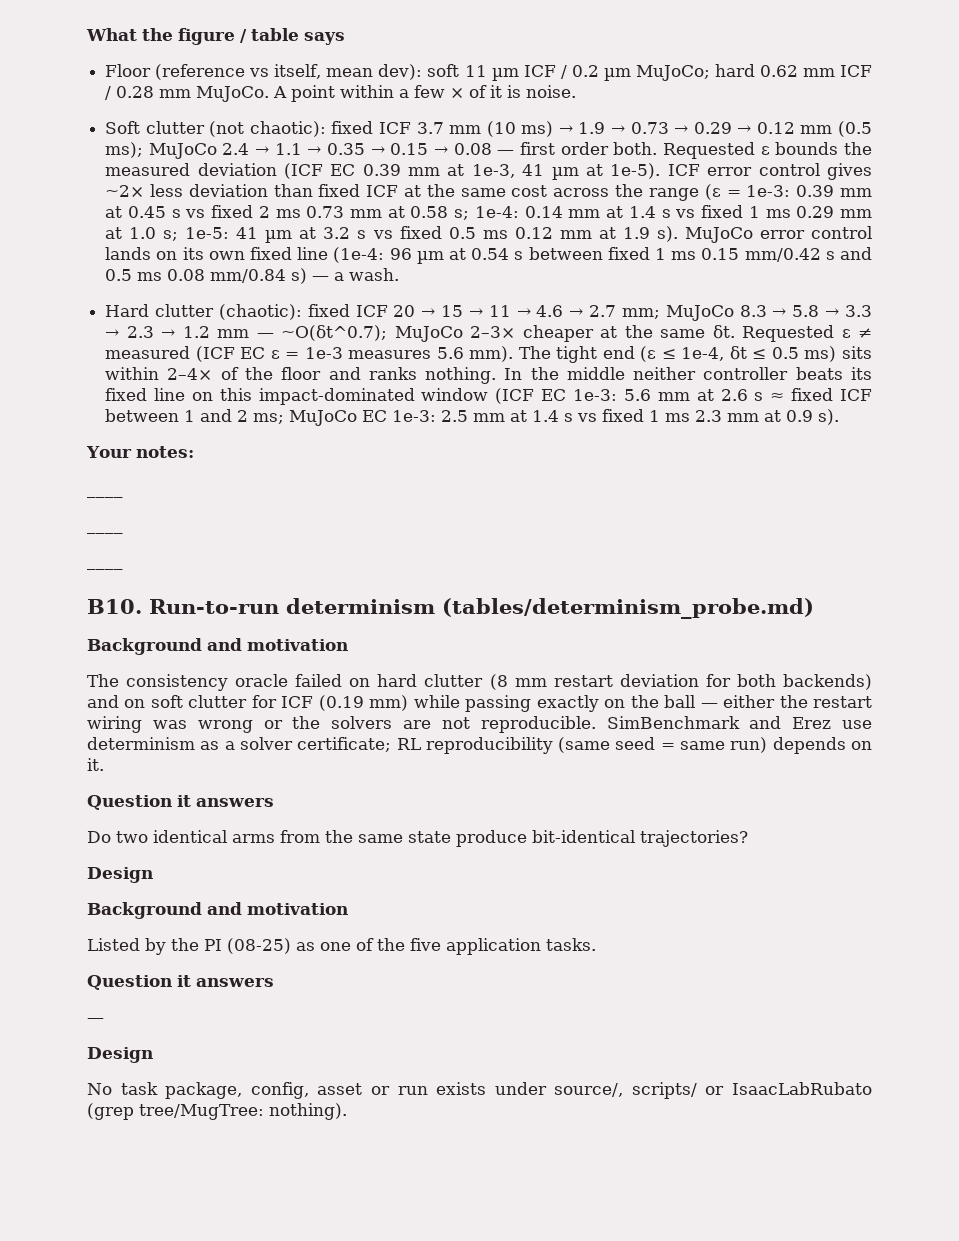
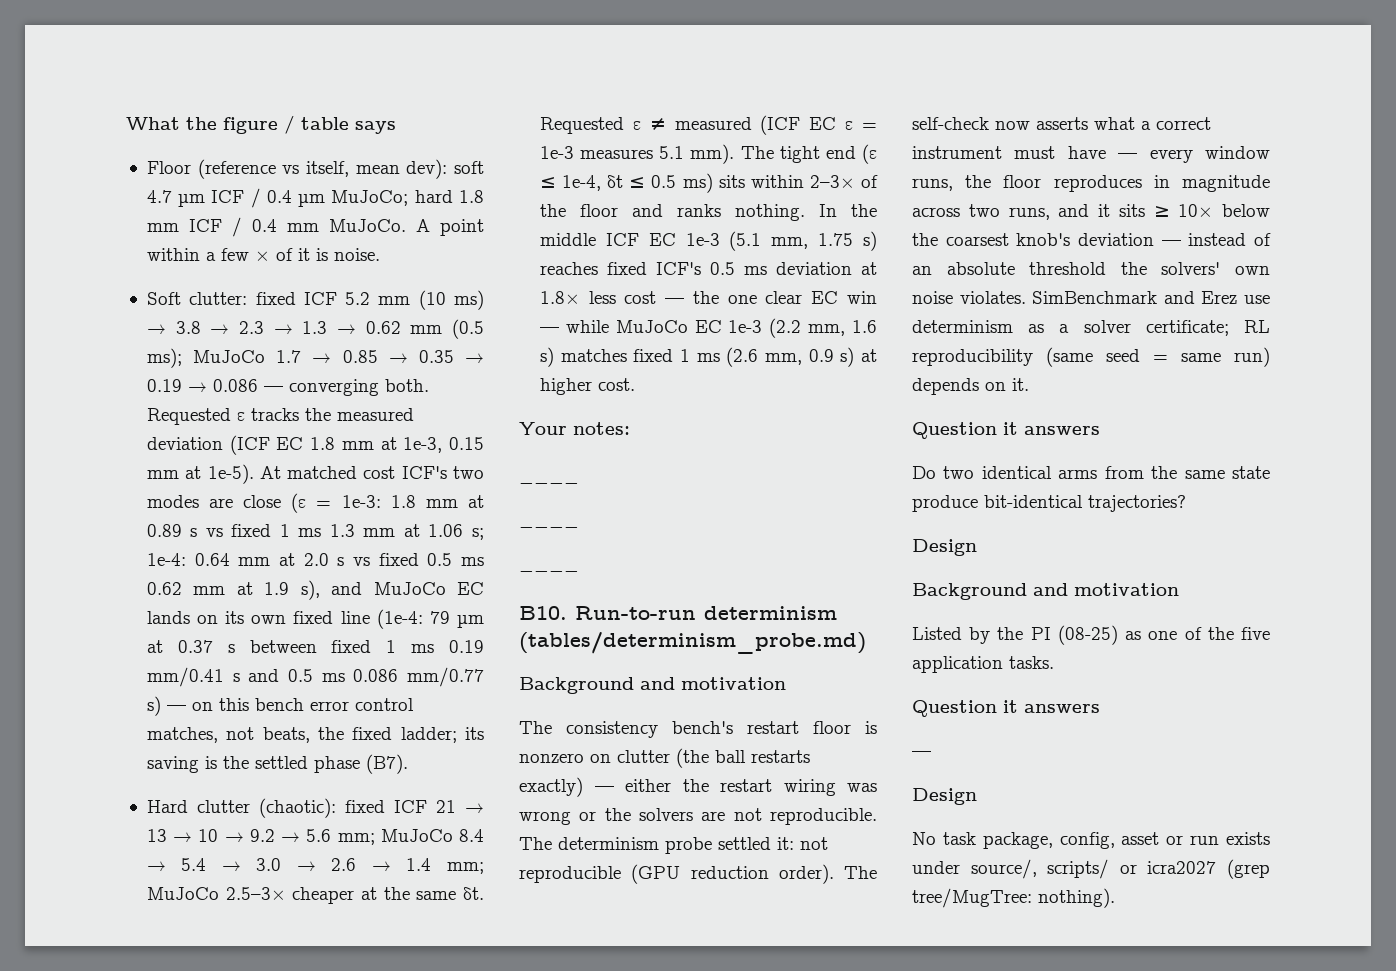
- Floor (reference vs itself, mean dev): soft 11 µm ICF / 0.2 µm MuJoCo; hard 0.62 mm ICF / 0.28 mm MuJoCo.
+ Floor (reference vs itself, mean dev): soft 4.7 µm ICF / 0.4 µm MuJoCo; hard 1.8 mm ICF / 0.4 mm MuJoCo.
- Soft clutter (not chaotic): fixed ICF 3.7 mm (10 ms) → 1.9 → 0.73 → 0.29 → 0.12 mm (0.5 ms); MuJoCo 2.4 → 1.1 → 0.35 → 0.15 → 0.08 — first order both.
+ Soft clutter: fixed ICF 5.2 mm (10 ms) → 3.8 → 2.3 → 1.3 → 0.62 mm (0.5 ms); MuJoCo 1.7 → 0.85 → 0.35 → 0.19 → 0.086 — converging both.
- Requested ε bounds the measured deviation (ICF EC 0.39 mm at 1e-3, 41 µm at 1e-5). ICF error control gives ~2× less deviation than fixed ICF at the same cost across the range (ε = 1e-3: 0.39 mm at 0.45 s vs fixed 2 ms 0.73 mm at 0.58 s; 1e-4: 0.14 mm at 1.4 s vs fixed 1 ms 0.29 mm at 1.0 s; 1e-5: 41 µm at 3.2 s vs fixed 0.5 ms 0.12 mm at 1.9 s). MuJoCo error control lands on its own fixed line (1e-4: 96 µm at 0.54 s between fixed 1 ms 0.15 mm/0.42 s and 0.5 ms 0.08 mm/0.84 s) — a wash.
+ Requested ε tracks the measured deviation (ICF EC 1.8 mm at 1e-3, 0.15 mm at 1e-5). At matched cost ICF's two modes are close (ε = 1e-3: 1.8 mm at 0.89 s vs fixed 1 ms 1.3 mm at 1.06 s; 1e-4: 0.64 mm at 2.0 s vs fixed 0.5 ms 0.62 mm at 1.9 s), and MuJoCo EC lands on its own fixed line (1e-4: 79 µm at 0.37 s between fixed 1 ms 0.19 mm/0.41 s and 0.5 ms 0.086 mm/0.77 s) — on this bench error control matches, not beats, the fixed ladder; its saving is the settled phase (B7).
- Hard clutter (chaotic): fixed ICF 20 → 15 → 11 → 4.6 → 2.7 mm; MuJoCo 8.3 → 5.8 → 3.3 → 2.3 → 1.2 mm — ~O(δt^0.7); MuJoCo 2–3× cheaper at the same δt.
+ Hard clutter (chaotic): fixed ICF 21 → 13 → 10 → 9.2 → 5.6 mm; MuJoCo 8.4 → 5.4 → 3.0 → 2.6 → 1.4 mm; MuJoCo 2.5–3× cheaper at the same δt.
- Requested ε ≠ measured (ICF EC ε = 1e-3 measures 5.6 mm).
+ Requested ε ≠ measured (ICF EC ε = 1e-3 measures 5.1 mm).
- The tight end (ε ≤ 1e-4, δt ≤ 0.5 ms) sits within 2–4× of the floor and ranks nothing.
+ The tight end (ε ≤ 1e-4, δt ≤ 0.5 ms) sits within 2–3× of the floor and ranks nothing.
- In the middle neither controller beats its fixed line on this impact-dominated window (ICF EC 1e-3: 5.6 mm at 2.6 s ≈ fixed ICF between 1 and 2 ms; MuJoCo EC 1e-3: 2.5 mm at 1.4 s vs fixed 1 ms 2.3 mm at 0.9 s).
+ In the middle ICF EC 1e-3 (5.1 mm, 1.75 s) reaches fixed ICF's 0.5 ms deviation at 1.8× less cost — the one clear EC win — while MuJoCo EC 1e-3 (2.2 mm, 1.6 s) matches fixed 1 ms (2.6 mm, 0.9 s) at higher cost.
- The consistency oracle failed on hard clutter (8 mm restart deviation for both backends) and on soft clutter for ICF (0.19 mm) while passing exactly on the ball — either the restart wiring was wrong or the solvers are not reproducible.
+ The consistency bench's restart floor is nonzero on clutter (the ball restarts exactly) — either the restart wiring was wrong or the solvers are not reproducible.
+ The determinism probe settled it: not reproducible (GPU reduction order). The self-check now asserts what a correct instrument must have — every window runs, the floor reproduces in magnitude across two runs, and it sits ≥ 10× below the coarsest knob's deviation — instead of an absolute threshold the solvers' own noise violates.
- No task package, config, asset or run exists under source/, scripts/ or IsaacLabRubato (grep tree/MugTree: nothing).
+ No task package, config, asset or run exists under source/, scripts/ or icra2027 (grep tree/MugTree: nothing).

